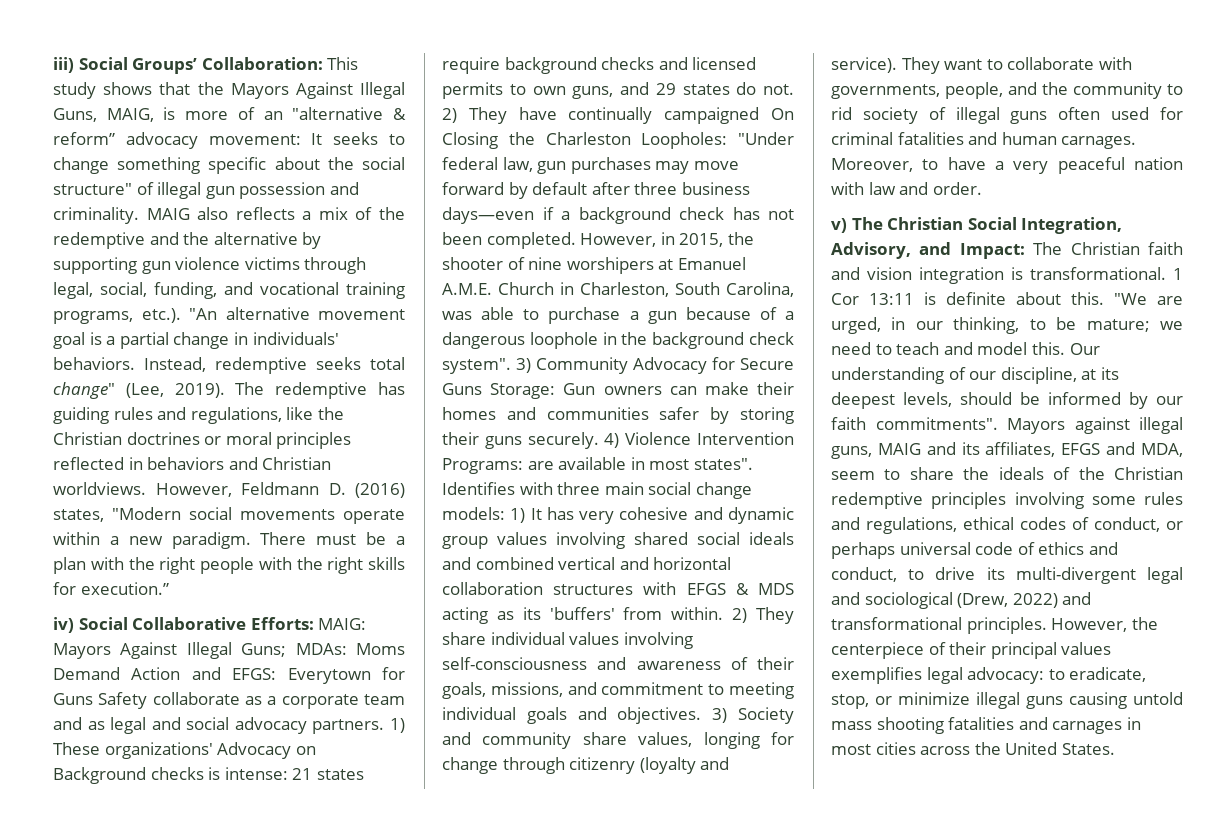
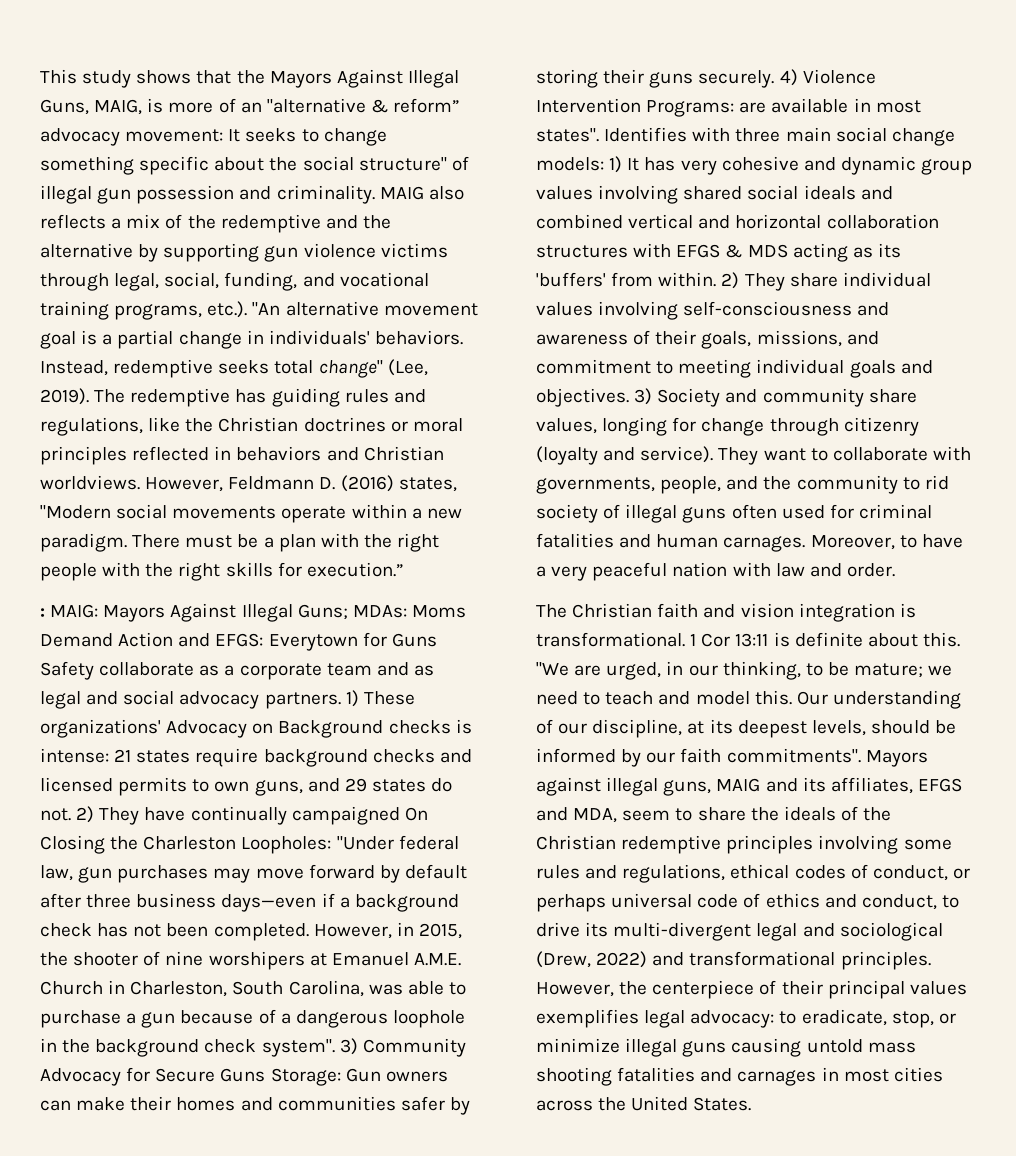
- iii) Social Groups’ Collaboration: This study shows that the Mayors Against Illegal Guns, MAIG, is more of an "alternative & reform” advocacy movement: It seeks to change something specific about the social structure" of illegal gun possession and criminality.
+ This study shows that the Mayors Against Illegal Guns, MAIG, is more of an "alternative & reform” advocacy movement: It seeks to change something specific about the social structure" of illegal gun possession and criminality.
- iv) Social Collaborative Efforts: MAIG: Mayors Against Illegal Guns; MDAs: Moms Demand Action and EFGS: Everytown for Guns Safety collaborate as a corporate team and as legal and social advocacy partners.
+ : MAIG: Mayors Against Illegal Guns; MDAs: Moms Demand Action and EFGS: Everytown for Guns Safety collaborate as a corporate team and as legal and social advocacy partners.
- v) The Christian Social Integration, Advisory, and Impact: The Christian faith and vision integration is transformational.
+ The Christian faith and vision integration is transformational.

